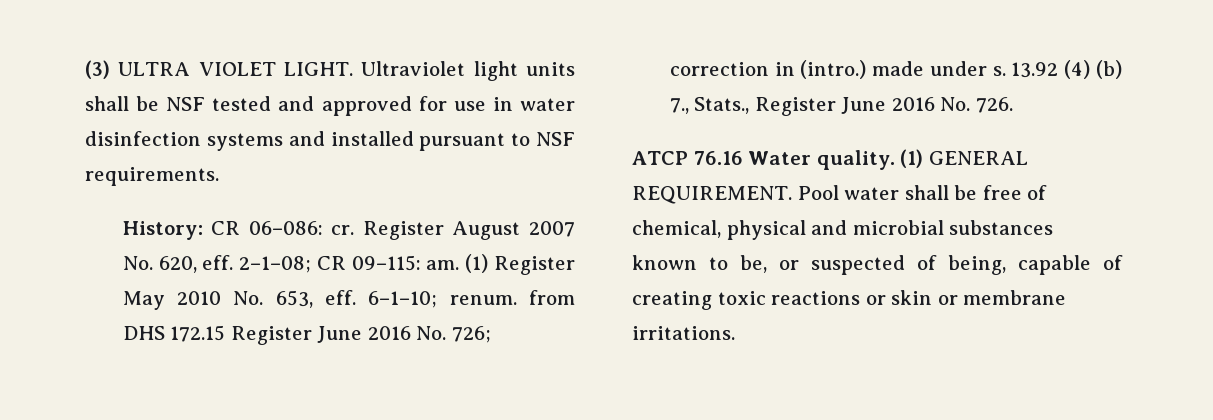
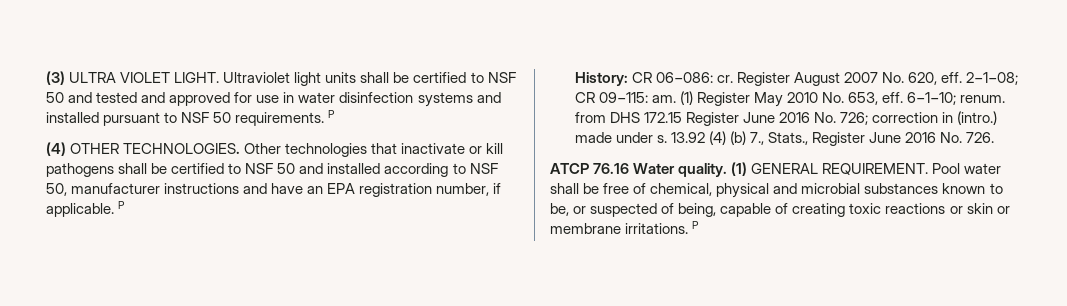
- Ultraviolet light units shall be NSF tested and approved for use in water disinfection systems and installed pursuant to NSF requirements.
+ Ultraviolet light units shall be certified to NSF 50 and tested and approved for use in water disinfection systems and installed pursuant to NSF 50 requirements. P
+ (4) OTHER TECHNOLOGIES. Other technologies that inactivate or kill pathogens shall be certified to NSF 50 and installed according to NSF 50, manufacturer instructions and have an EPA registration number, if applicable. P
- Pool water shall be free of chemical, physical and microbial substances known to be, or suspected of being, capable of creating toxic reactions or skin or membrane irritations.
+ Pool water shall be free of chemical, physical and microbial substances known to be, or suspected of being, capable of creating toxic reactions or skin or membrane irritations. P

